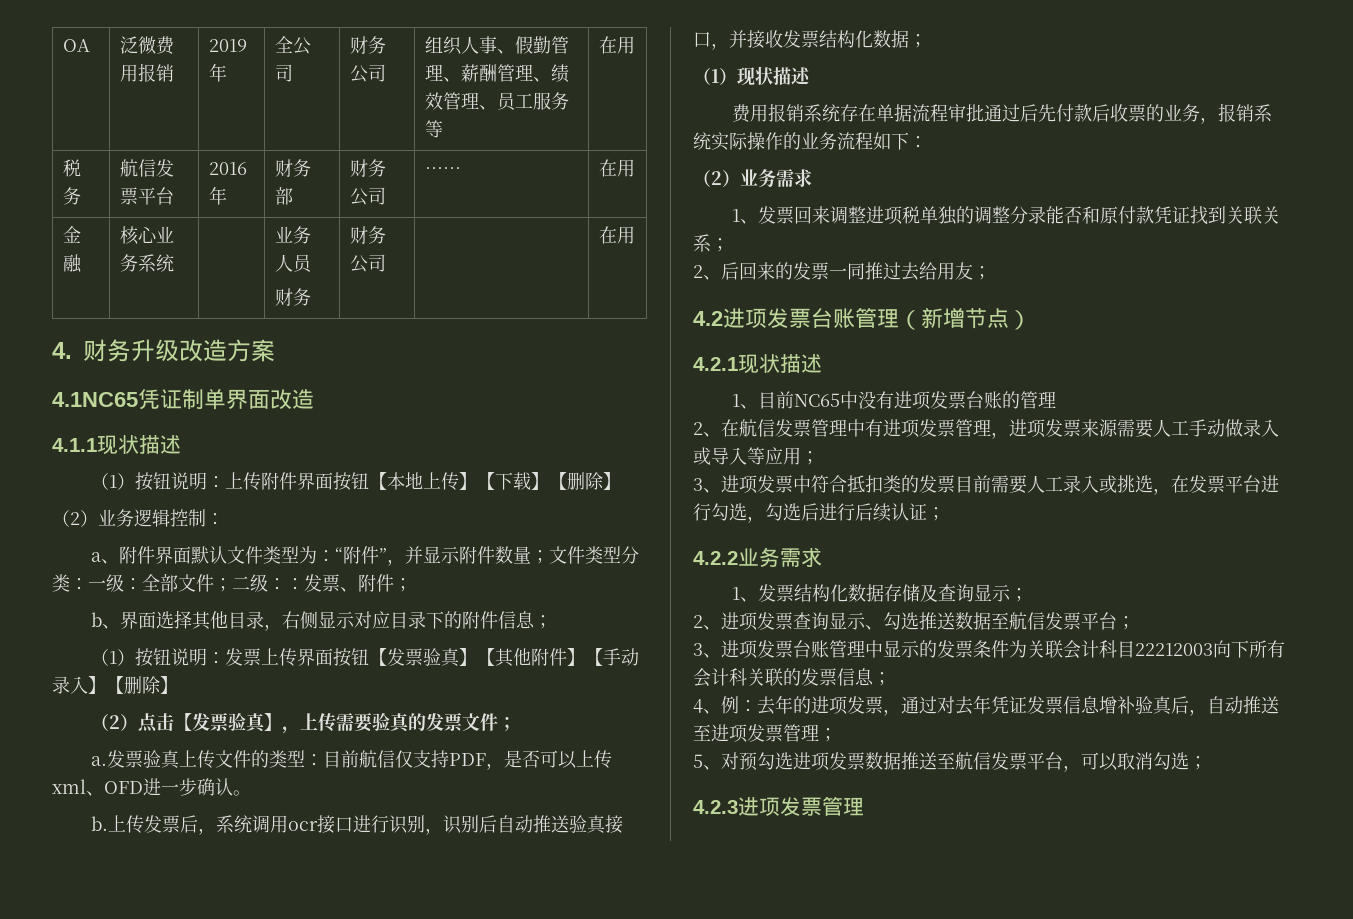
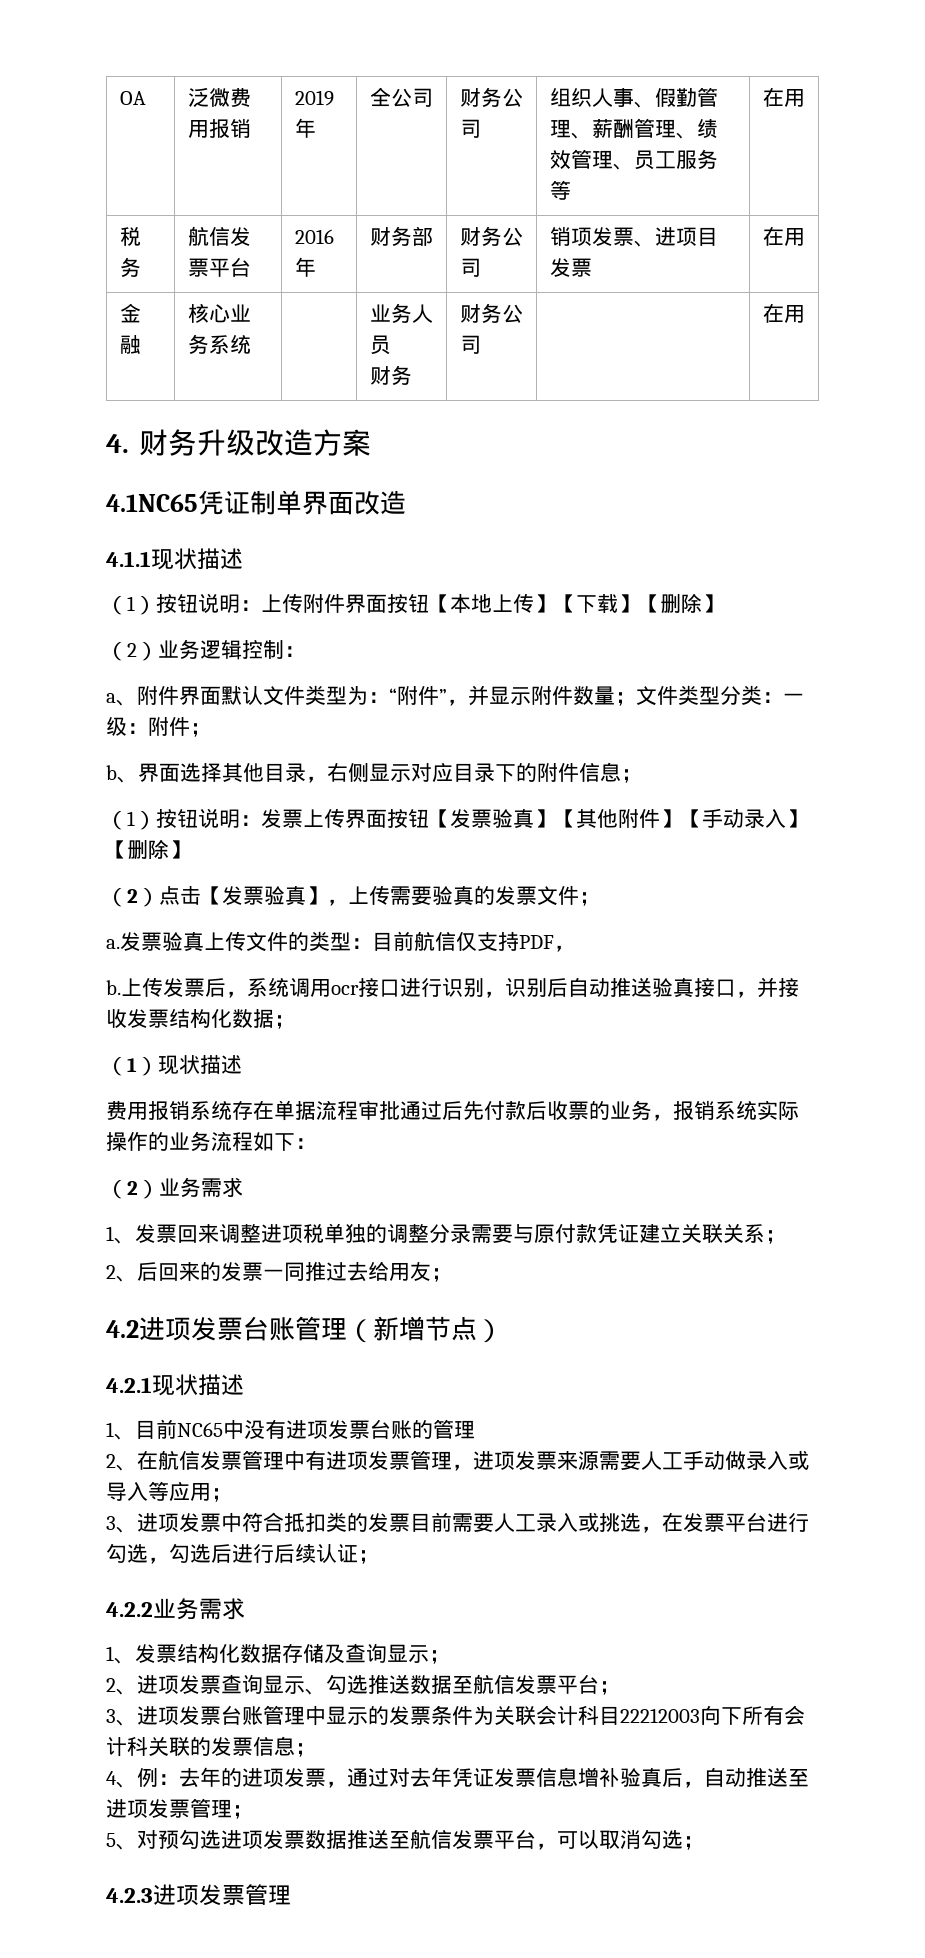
- 税务 | 航信发票平台 | 2016年 | 财务部 | 财务公司 | …… | 在用
+ 税务 | 航信发票平台 | 2016年 | 财务部 | 财务公司 | 销项发票、进项目发票 | 在用
- a、附件界面默认文件类型为：“附件”，并显示附件数量；文件类型分类：一级：全部文件；二级：：发票、附件；
+ a、附件界面默认文件类型为：“附件”，并显示附件数量；文件类型分类：一级：附件；
- 发票验真上传文件的类型：目前航信仅支持PDF，是否可以上传xml、OFD进一步确认。
+ 发票验真上传文件的类型：目前航信仅支持PDF，
- 1、发票回来调整进项税单独的调整分录能否和原付款凭证找到关联关系；
+ 1、发票回来调整进项税单独的调整分录需要与原付款凭证建立关联关系；

